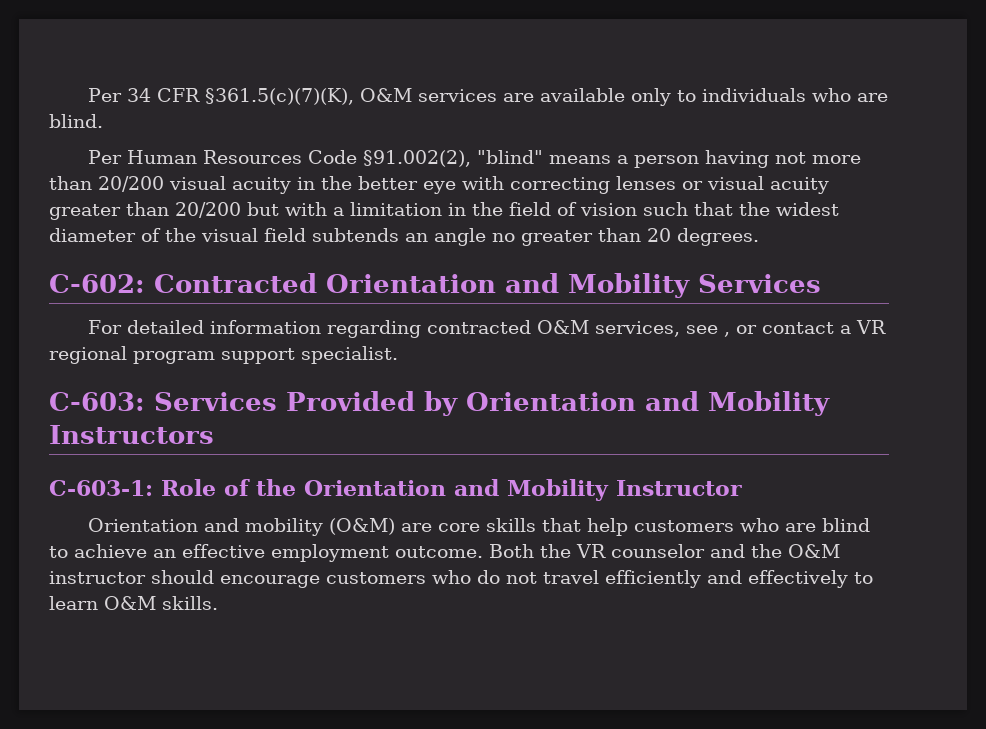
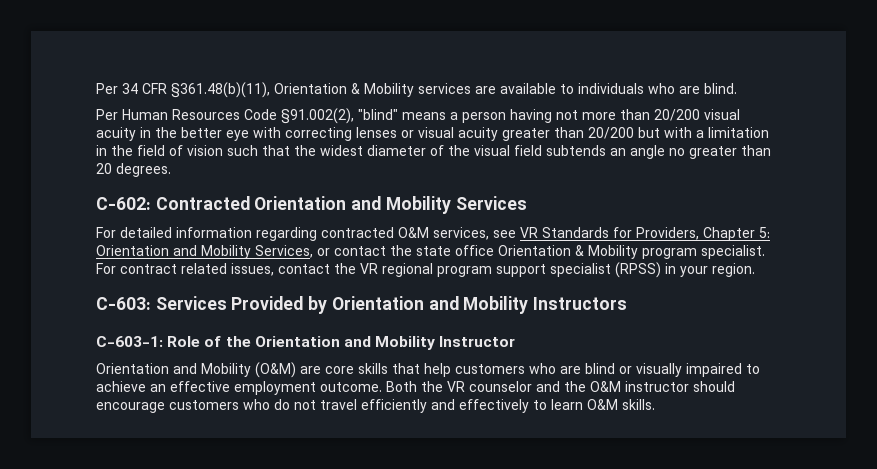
- Per 34 CFR §361.5(c)(7)(K), O&M services are available only to individuals who are blind.
+ Per 34 CFR §361.48(b)(11), Orientation & Mobility services are available to individuals who are blind.
- For detailed information regarding contracted O&M services, see , or contact a VR regional program support specialist.
+ For detailed information regarding contracted O&M services, see VR Standards for Providers, Chapter 5: Orientation and Mobility Services, or contact the state office Orientation & Mobility program specialist. For contract related issues, contact the VR regional program support specialist (RPSS) in your region.
- Orientation and mobility (O&M) are core skills that help customers who are blind to achieve an effective employment outcome.
+ Orientation and Mobility (O&M) are core skills that help customers who are blind or visually impaired to achieve an effective employment outcome.

